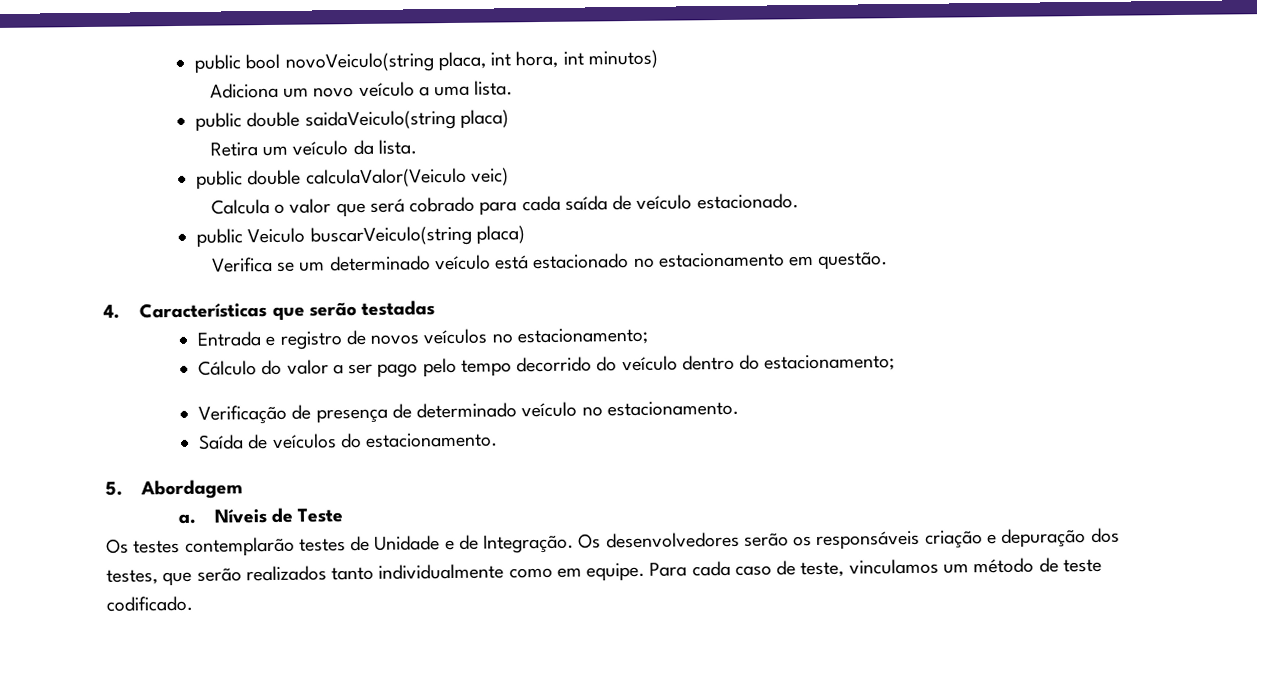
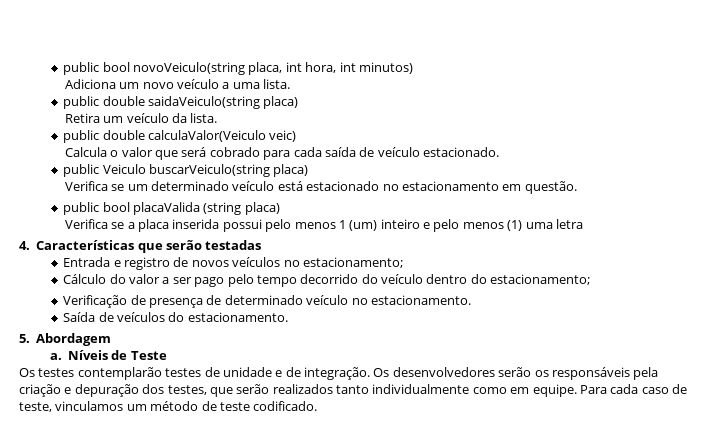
+ public bool placaValida (string placa)
+ Verifica se a placa inserida possui pelo menos 1 (um) inteiro e pelo menos (1) uma letra
- Os testes contemplarão testes de Unidade e de Integração.
+ Os testes contemplarão testes de unidade e de integração.
- Os desenvolvedores serão os responsáveis criação e depuração dos testes, que serão realizados tanto individualmente como em equipe.
+ Os desenvolvedores serão os responsáveis pela criação e depuração dos testes, que serão realizados tanto individualmente como em equipe.

